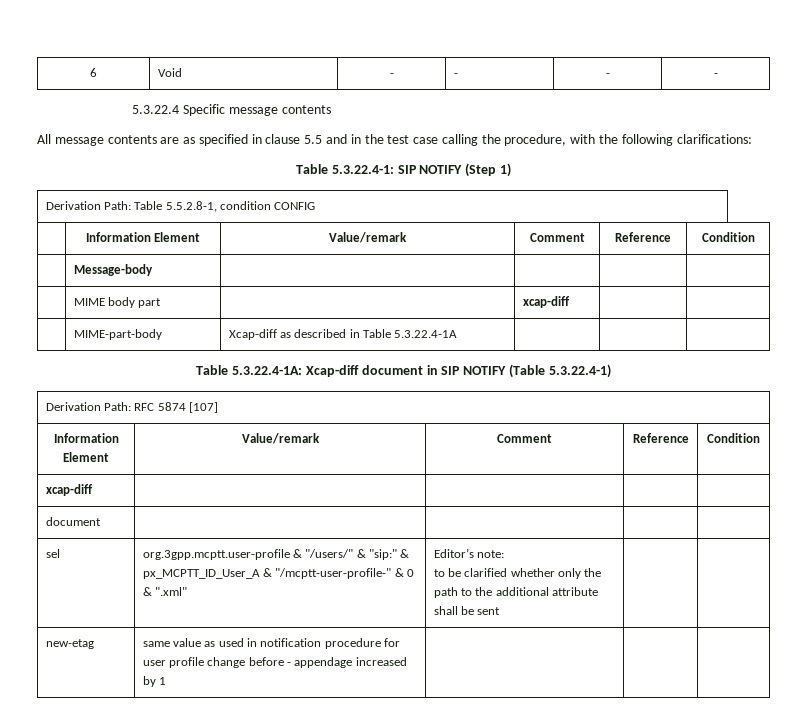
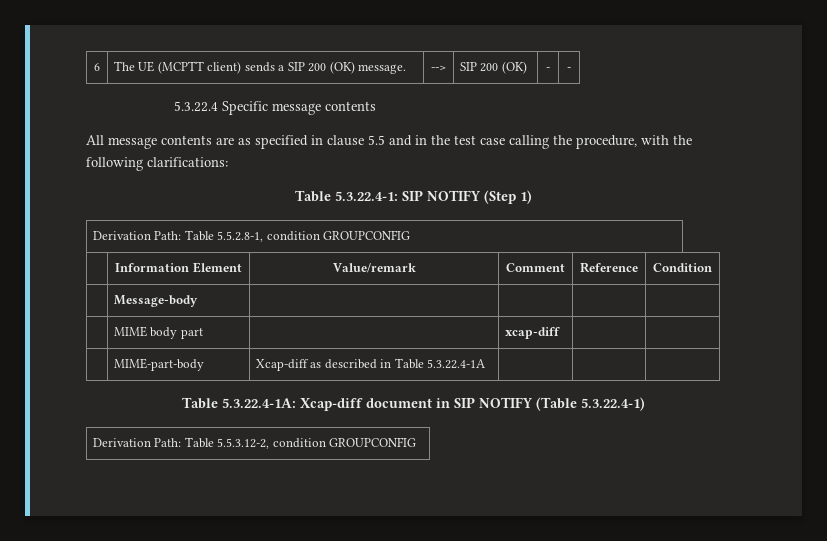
- 6 | Void | - | - | - | -
+ 6 | The UE (MCPTT client) sends a SIP 200 (OK) message. | --> | SIP 200 (OK) | - | -
- Derivation Path: Table 5.5.2.8-1, condition CONFIG
+ Derivation Path: Table 5.5.2.8-1, condition GROUPCONFIG
- Derivation Path: RFC 5874 [107]
- Information Element | Value/remark | Comment | Reference | Condition
- xcap-diff | | | |
- document | | | |
- sel | org.3gpp.mcptt.user-profile & "/users/" & "sip:" & px_MCPTT_ID_User_A & "/mcptt-user-profile-" & 0 & ".xml" | Editor’s note:
- to be clarified whether only the path to the additional attribute shall be sent | |
- new-etag | same value as used in notification procedure for user profile change before - appendage increased by 1 | | |
+ Derivation Path: Table 5.5.3.12-2, condition GROUPCONFIG

